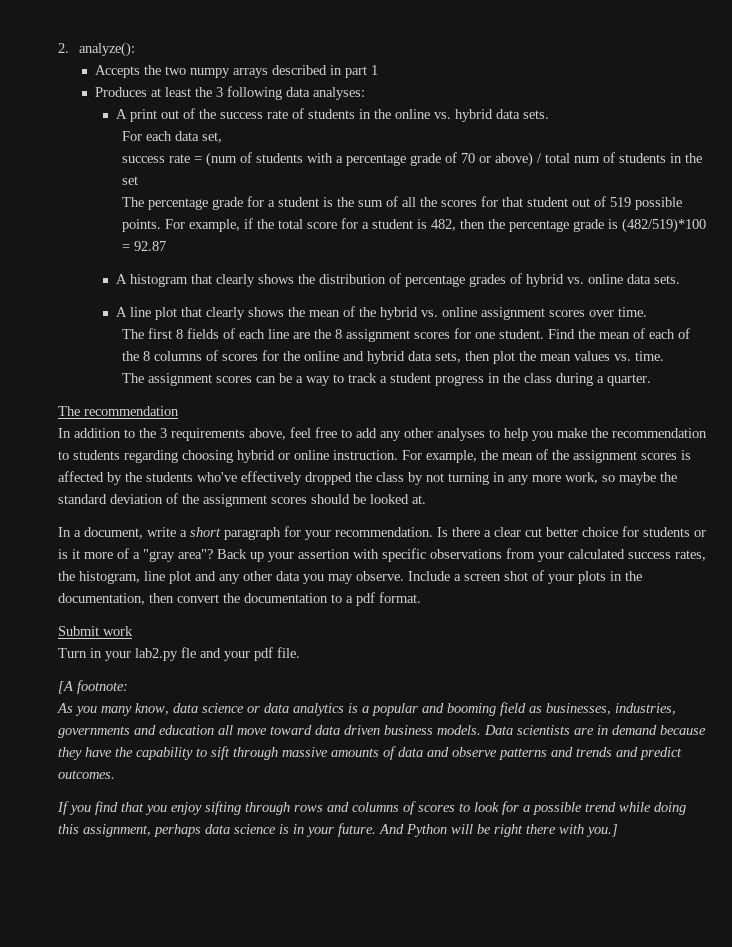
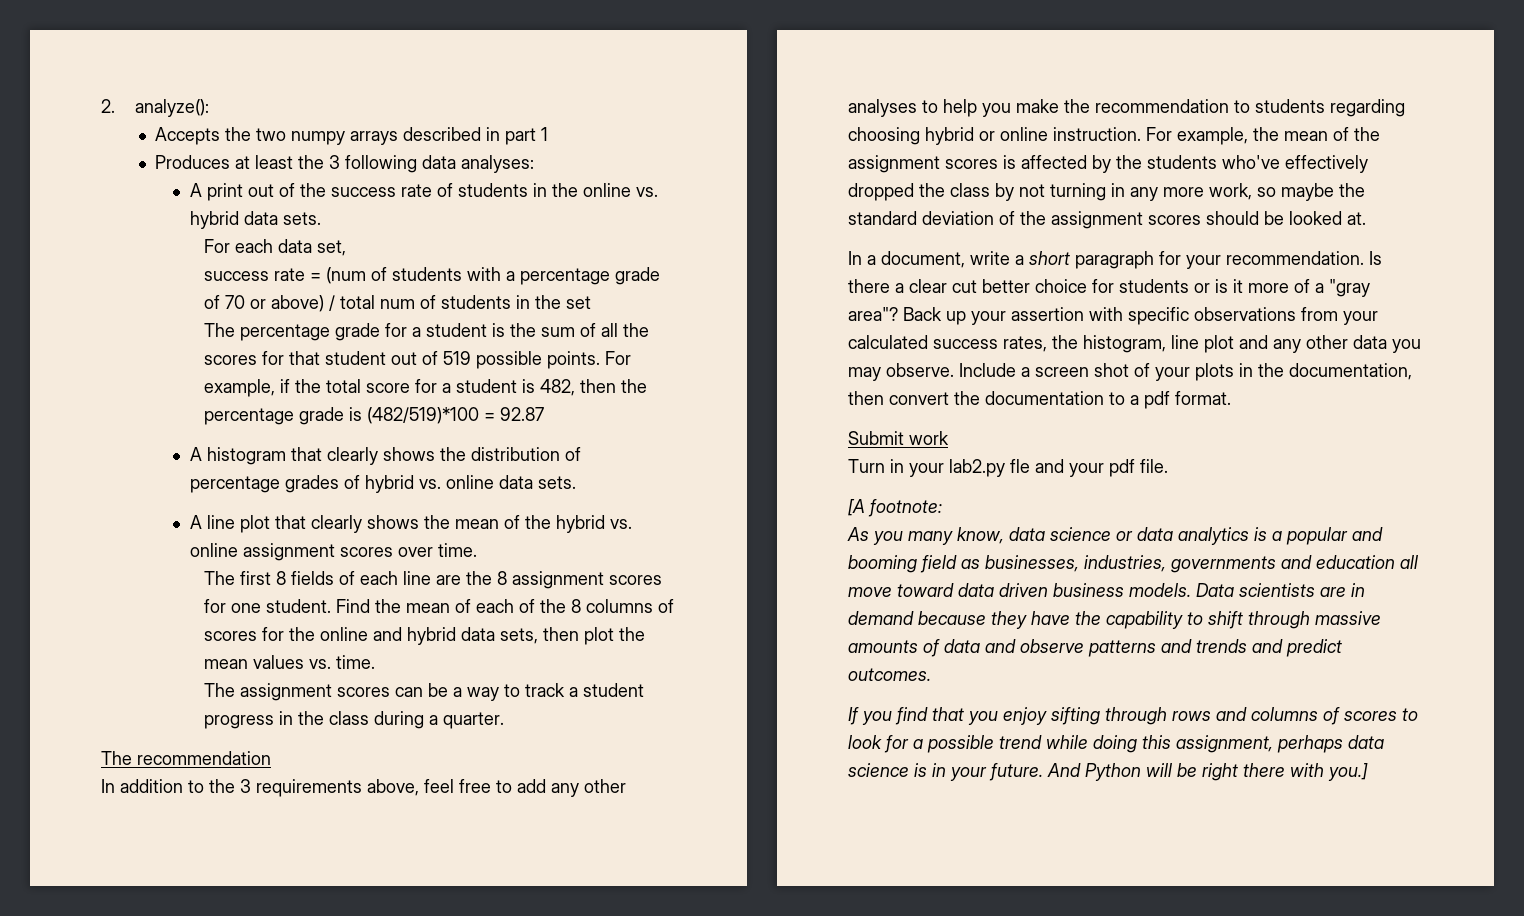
- Data scientists are in demand because they have the capability to sift through massive amounts of data and observe patterns and trends and predict outcomes.
+ Data scientists are in demand because they have the capability to shift through massive amounts of data and observe patterns and trends and predict outcomes.

